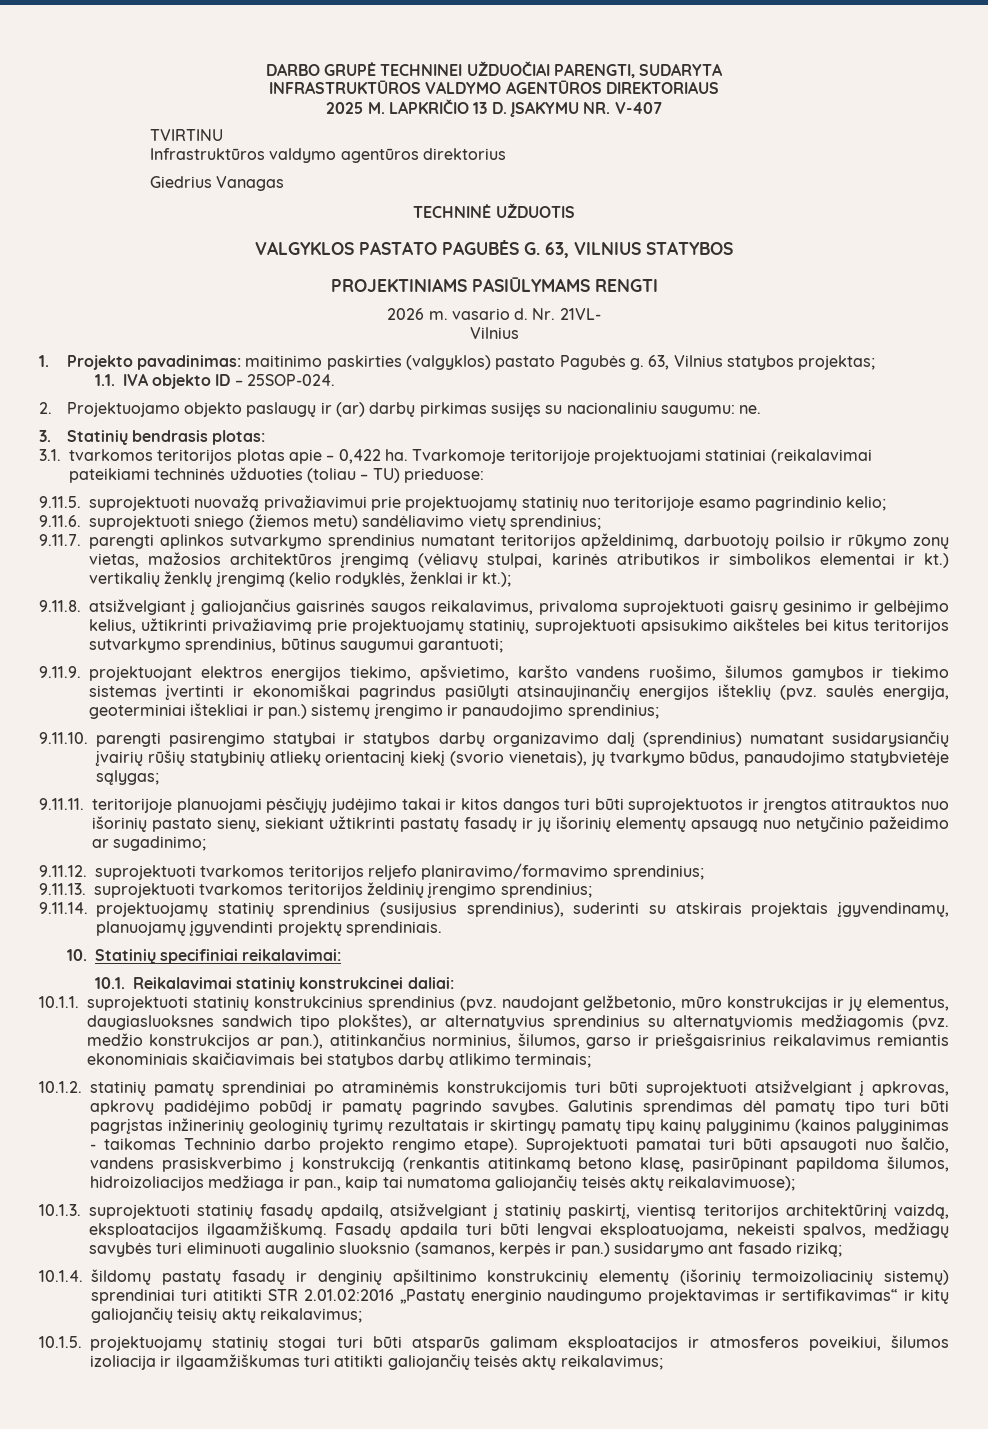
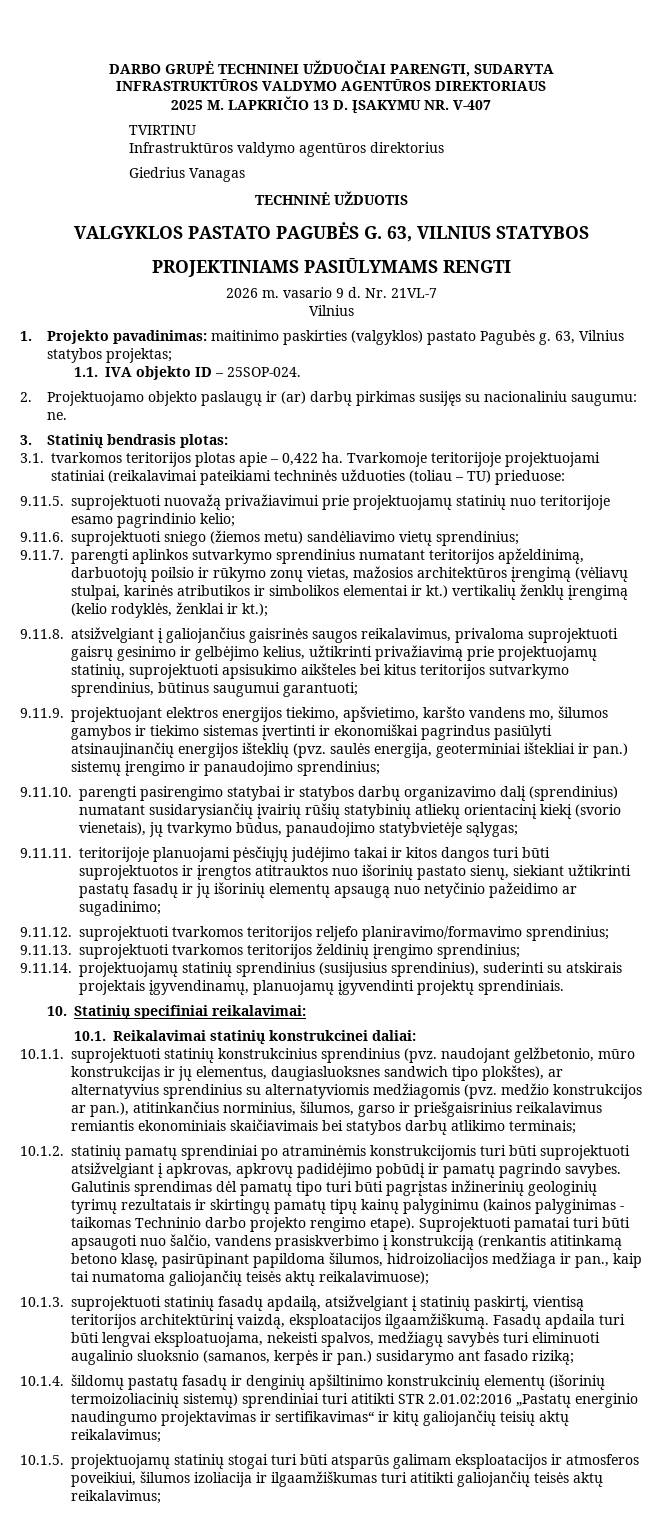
- 2026 m. vasario d.
+ 2026 m. vasario 9 d.
- Nr. 21VL-
+ Nr. 21VL-7
- 9.11.9. projektuojant elektros energijos tiekimo, apšvietimo, karšto vandens ruošimo, šilumos gamybos ir tiekimo sistemas įvertinti ir ekonomiškai pagrindus pasiūlyti atsinaujinančių energijos išteklių (pvz. saulės energija, geoterminiai ištekliai ir pan.) sistemų įrengimo ir panaudojimo sprendinius;
+ 9.11.9. projektuojant elektros energijos tiekimo, apšvietimo, karšto vandens mo, šilumos gamybos ir tiekimo sistemas įvertinti ir ekonomiškai pagrindus pasiūlyti atsinaujinančių energijos išteklių (pvz. saulės energija, geoterminiai ištekliai ir pan.) sistemų įrengimo ir panaudojimo sprendinius;

